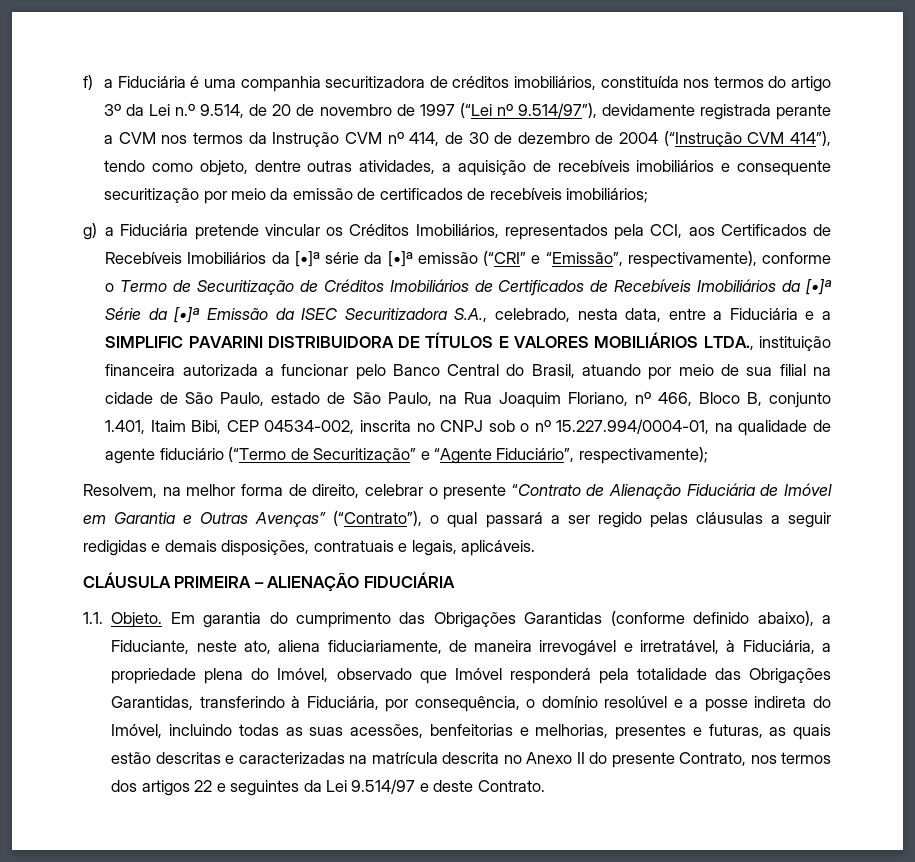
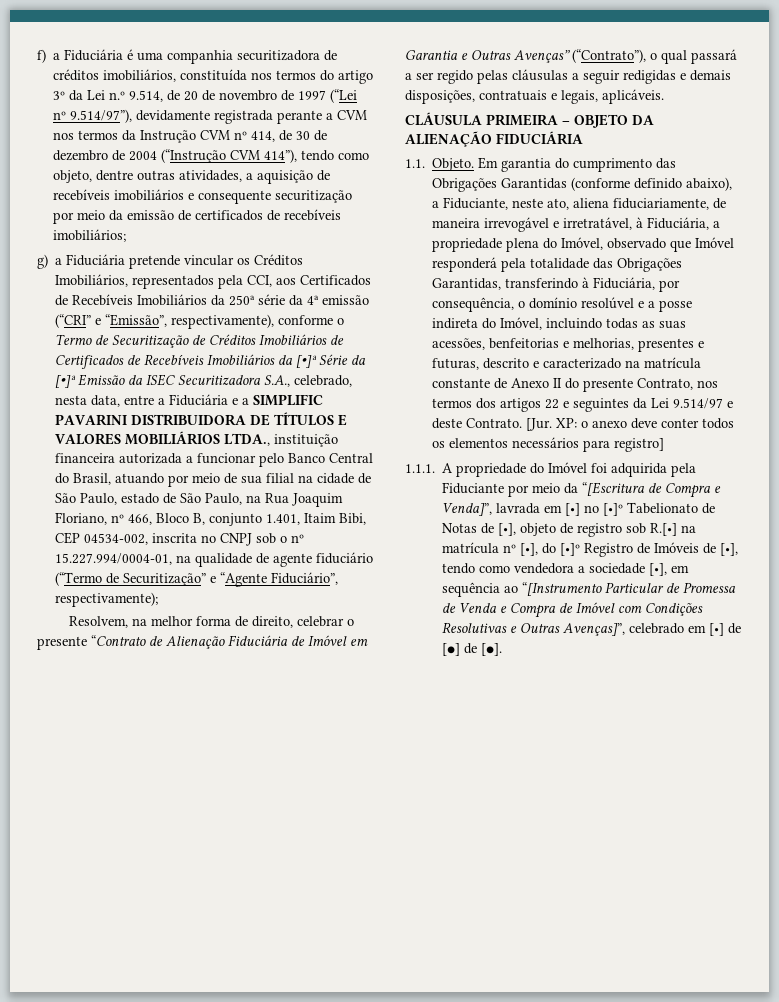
- g) a Fiduciária pretende vincular os Créditos Imobiliários, representados pela CCI, aos Certificados de Recebíveis Imobiliários da [•]ª série da [•]ª emissão (“CRI” e “Emissão”, respectivamente), conforme o Termo de Securitização de Créditos Imobiliários de Certificados de Recebíveis Imobiliários da [•]ª Série da [•]ª Emissão da ISEC Securitizadora S.A., celebrado, nesta data, entre a Fiduciária e a SIMPLIFIC PAVARINI DISTRIBUIDORA DE TÍTULOS E VALORES MOBILIÁRIOS LTDA., instituição financeira autorizada a funcionar pelo Banco Central do Brasil, atuando por meio de sua filial na cidade de São Paulo, estado de São Paulo, na Rua Joaquim Floriano, nº 466, Bloco B, conjunto 1.401, Itaim Bibi, CEP 04534-002, inscrita no CNPJ sob o nº 15.227.994/0004-01, na qualidade de agente fiduciário (“Termo de Securitização” e “Agente Fiduciário”, respectivamente);
+ g) a Fiduciária pretende vincular os Créditos Imobiliários, representados pela CCI, aos Certificados de Recebíveis Imobiliários da 250ª série da 4ª emissão (“CRI” e “Emissão”, respectivamente), conforme o Termo de Securitização de Créditos Imobiliários de Certificados de Recebíveis Imobiliários da [•]ª Série da [•]ª Emissão da ISEC Securitizadora S.A., celebrado, nesta data, entre a Fiduciária e a SIMPLIFIC PAVARINI DISTRIBUIDORA DE TÍTULOS E VALORES MOBILIÁRIOS LTDA., instituição financeira autorizada a funcionar pelo Banco Central do Brasil, atuando por meio de sua filial na cidade de São Paulo, estado de São Paulo, na Rua Joaquim Floriano, nº 466, Bloco B, conjunto 1.401, Itaim Bibi, CEP 04534-002, inscrita no CNPJ sob o nº 15.227.994/0004-01, na qualidade de agente fiduciário (“Termo de Securitização” e “Agente Fiduciário”, respectivamente);
- CLÁUSULA PRIMEIRA – ALIENAÇÃO FIDUCIÁRIA
+ CLÁUSULA PRIMEIRA – OBJETO DA ALIENAÇÃO FIDUCIÁRIA
- Em garantia do cumprimento das Obrigações Garantidas (conforme definido abaixo), a Fiduciante, neste ato, aliena fiduciariamente, de maneira irrevogável e irretratável, à Fiduciária, a propriedade plena do Imóvel, observado que Imóvel responderá pela totalidade das Obrigações Garantidas, transferindo à Fiduciária, por consequência, o domínio resolúvel e a posse indireta do Imóvel, incluindo todas as suas acessões, benfeitorias e melhorias, presentes e futuras, as quais estão descritas e caracterizadas na matrícula descrita no Anexo II do presente Contrato, nos termos dos artigos 22 e seguintes da Lei 9.514/97 e deste Contrato.
+ Em garantia do cumprimento das Obrigações Garantidas (conforme definido abaixo), a Fiduciante, neste ato, aliena fiduciariamente, de maneira irrevogável e irretratável, à Fiduciária, a propriedade plena do Imóvel, observado que Imóvel responderá pela totalidade das Obrigações Garantidas, transferindo à Fiduciária, por consequência, o domínio resolúvel e a posse indireta do Imóvel, incluindo todas as suas acessões, benfeitorias e melhorias, presentes e futuras, descrito e caracterizado na matrícula constante de Anexo II do presente Contrato, nos termos dos artigos 22 e seguintes da Lei 9.514/97 e deste Contrato.
+ [Jur. XP: o anexo deve conter todos os elementos necessários para registro]
+ 1.1.1. A propriedade do Imóvel foi adquirida pela Fiduciante por meio da “[Escritura de Compra e Venda]”, lavrada em [•] no [•]º Tabelionato de Notas de [•], objeto de registro sob R.[•] na matrícula nº [•], do [•]º Registro de Imóveis de [•], tendo como vendedora a sociedade [•], em sequência ao “[Instrumento Particular de Promessa de Venda e Compra de Imóvel com Condições Resolutivas e Outras Avenças]”, celebrado em [•] de [●] de [●].

